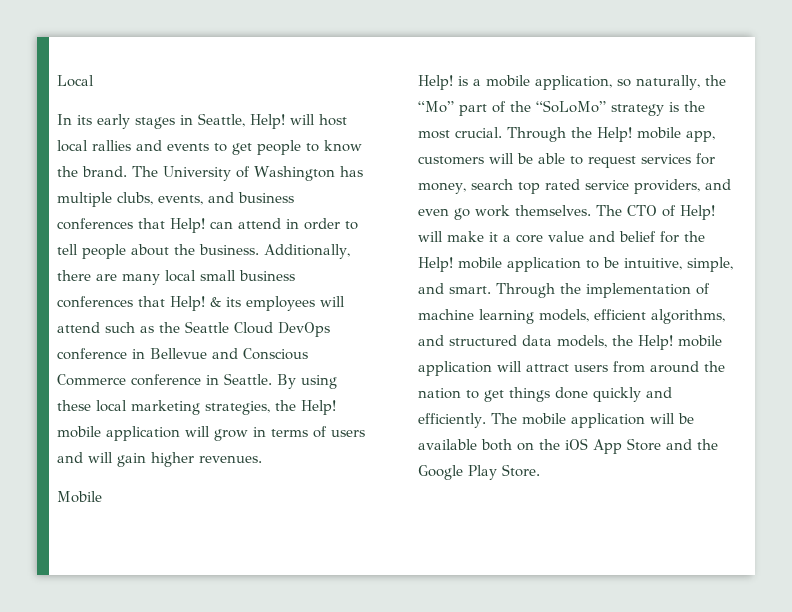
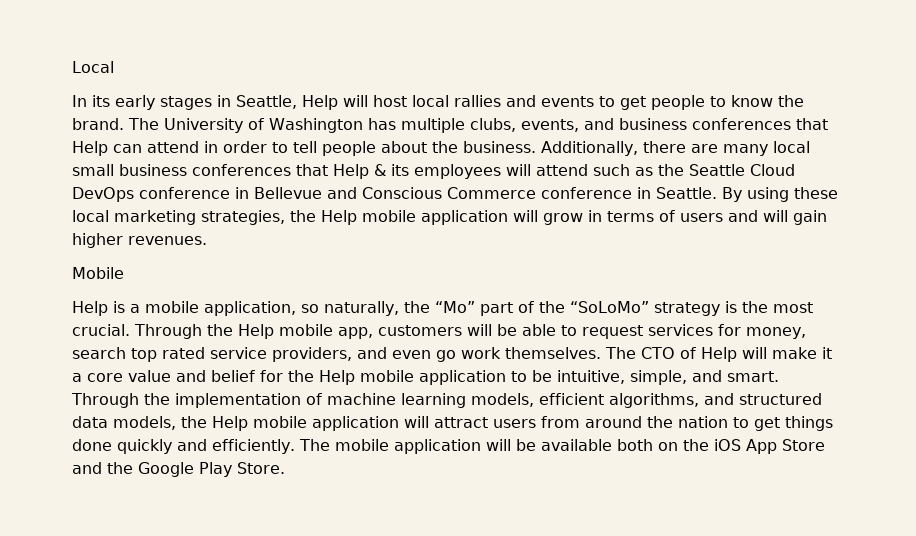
- In its early stages in Seattle, Help! will host local rallies and events to get people to know the brand.
+ In its early stages in Seattle, Help will host local rallies and events to get people to know the brand.
- The University of Washington has multiple clubs, events, and business conferences that Help! can attend in order to tell people about the business.
+ The University of Washington has multiple clubs, events, and business conferences that Help can attend in order to tell people about the business.
- Additionally, there are many local small business conferences that Help! & its employees will attend such as the Seattle Cloud DevOps conference in Bellevue and Conscious Commerce conference in Seattle.
+ Additionally, there are many local small business conferences that Help & its employees will attend such as the Seattle Cloud DevOps conference in Bellevue and Conscious Commerce conference in Seattle.
- By using these local marketing strategies, the Help! mobile application will grow in terms of users and will gain higher revenues.
+ By using these local marketing strategies, the Help mobile application will grow in terms of users and will gain higher revenues.
- Help! is a mobile application, so naturally, the “Mo” part of the “SoLoMo” strategy is the most crucial.
+ Help is a mobile application, so naturally, the “Mo” part of the “SoLoMo” strategy is the most crucial.
- Through the Help! mobile app, customers will be able to request services for money, search top rated service providers, and even go work themselves.
+ Through the Help mobile app, customers will be able to request services for money, search top rated service providers, and even go work themselves.
- The CTO of Help! will make it a core value and belief for the Help! mobile application to be intuitive, simple, and smart.
+ The CTO of Help will make it a core value and belief for the Help mobile application to be intuitive, simple, and smart.
- Through the implementation of machine learning models, efficient algorithms, and structured data models, the Help! mobile application will attract users from around the nation to get things done quickly and efficiently.
+ Through the implementation of machine learning models, efficient algorithms, and structured data models, the Help mobile application will attract users from around the nation to get things done quickly and efficiently.

